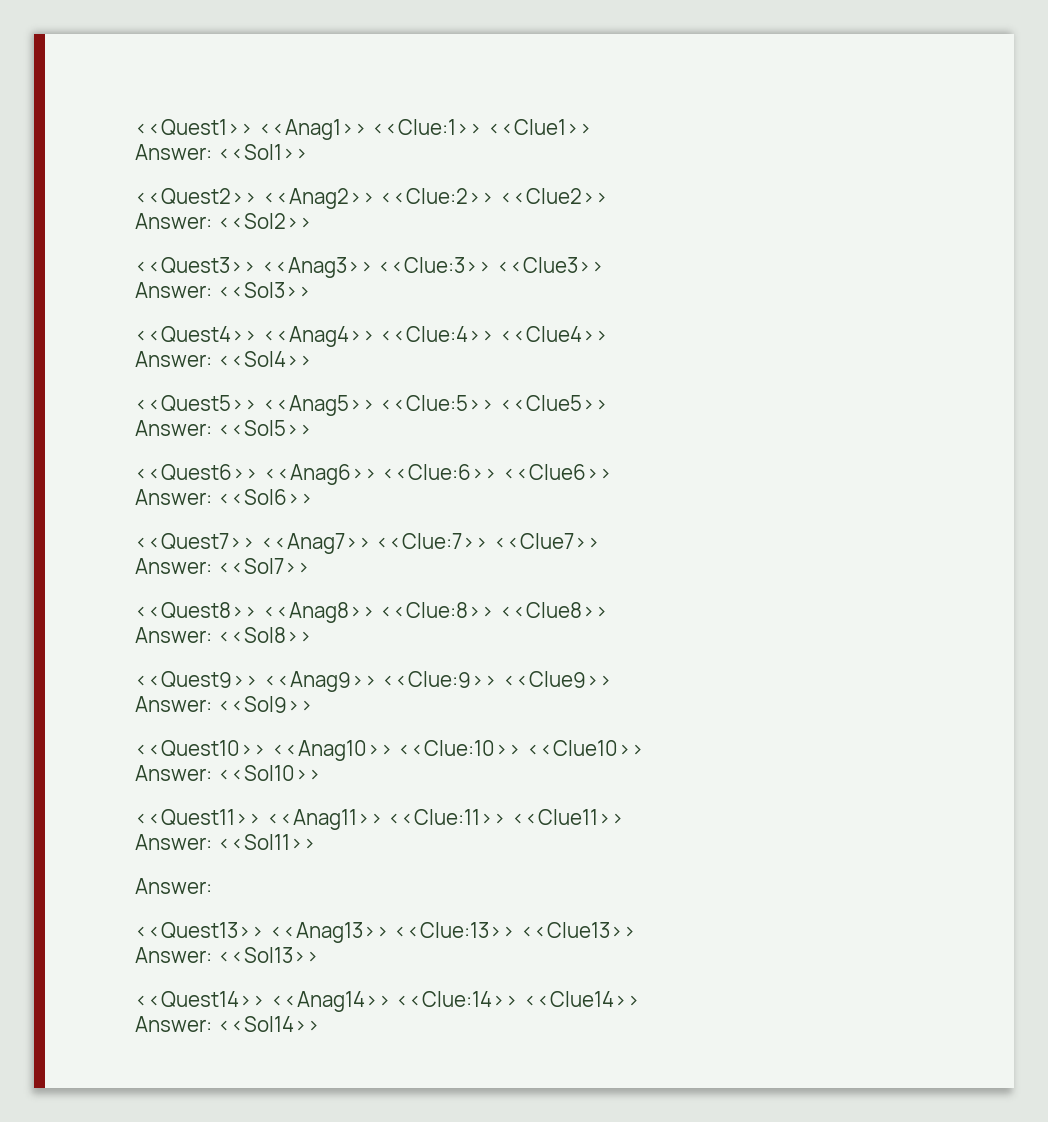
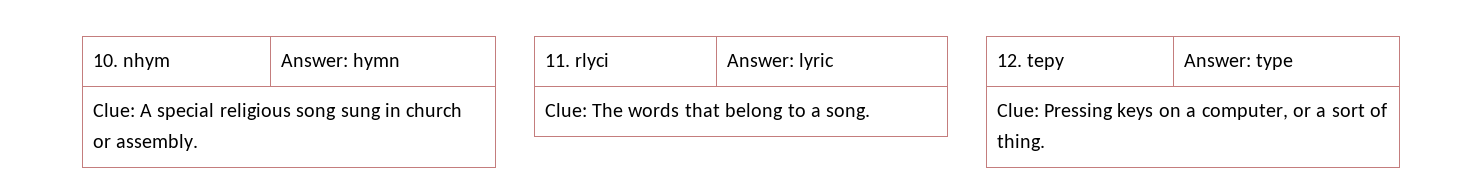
- <<Quest1>> <<Anag1>> <<Clue:1>> <<Clue1>>
- Answer: <<Sol1>>
- <<Quest2>> <<Anag2>> <<Clue:2>> <<Clue2>>
- Answer: <<Sol2>>
- <<Quest3>> <<Anag3>> <<Clue:3>> <<Clue3>>
- Answer: <<Sol3>>
- <<Quest4>> <<Anag4>> <<Clue:4>> <<Clue4>>
- Answer: <<Sol4>>
- <<Quest5>> <<Anag5>> <<Clue:5>> <<Clue5>>
- Answer: <<Sol5>>
- <<Quest6>> <<Anag6>> <<Clue:6>> <<Clue6>>
- Answer: <<Sol6>>
- <<Quest7>> <<Anag7>> <<Clue:7>> <<Clue7>>
- Answer: <<Sol7>>
- <<Quest8>> <<Anag8>> <<Clue:8>> <<Clue8>>
- Answer: <<Sol8>>
- <<Quest9>> <<Anag9>> <<Clue:9>> <<Clue9>>
- Answer: <<Sol9>>
- <<Quest10>> <<Anag10>> <<Clue:10>> <<Clue10>>
- Answer: <<Sol10>>
- <<Quest11>> <<Anag11>> <<Clue:11>> <<Clue11>>
- Answer: <<Sol11>>
- Answer:
- <<Quest13>> <<Anag13>> <<Clue:13>> <<Clue13>>
- Answer: <<Sol13>>
- <<Quest14>> <<Anag14>> <<Clue:14>> <<Clue14>>
- Answer: <<Sol14>>
+ 10. nhym | Answer: hymn
+ Clue: A special religious song sung in church or assembly.
+ 11. rlyci | Answer: lyric
+ Clue: The words that belong to a song.
+ 12. tepy | Answer: type
+ Clue: Pressing keys on a computer, or a sort of thing.

